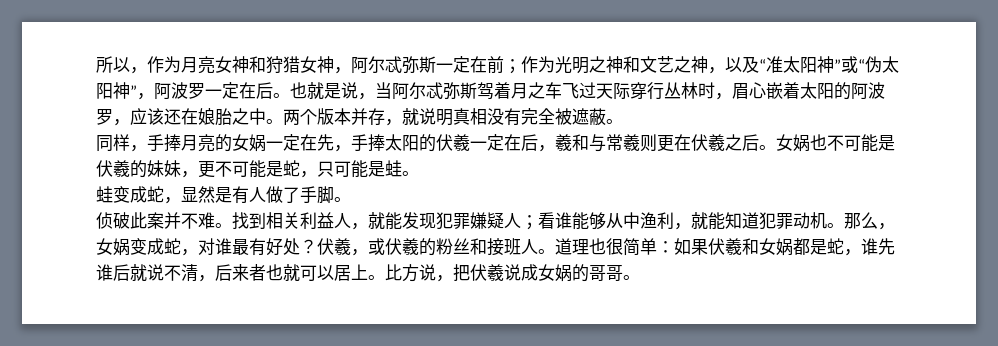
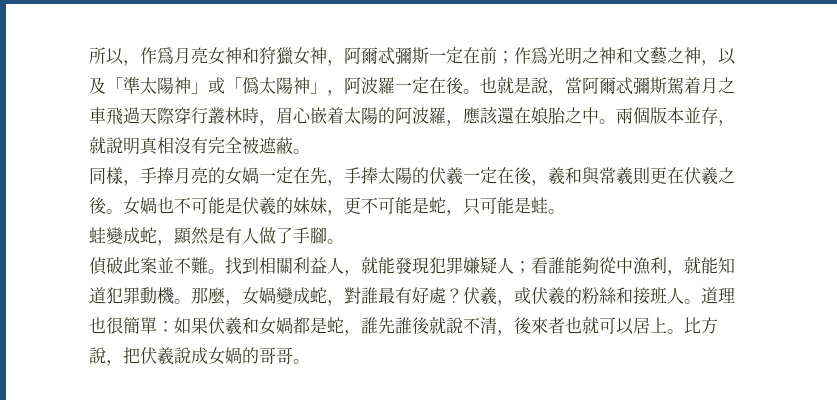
- 所以，作为月亮女神和狩猎女神，阿尔忒弥斯一定在前；作为光明之神和文艺之神，以及“准太阳神”或“伪太阳神”，阿波罗一定在后。也就是说，当阿尔忒弥斯驾着月之车飞过天际穿行丛林时，眉心嵌着太阳的阿波罗，应该还在娘胎之中。两个版本并存，就说明真相没有完全被遮蔽。
+ 所以，作爲月亮女神和狩獵女神，阿爾忒彌斯一定在前；作爲光明之神和文藝之神，以及「準太陽神」或「僞太陽神」，阿波羅一定在後。也就是說，當阿爾忒彌斯駕着月之車飛過天際穿行叢林時，眉心嵌着太陽的阿波羅，應該還在娘胎之中。兩個版本並存，就說明真相沒有完全被遮蔽。
- 同样，手捧月亮的女娲一定在先，手捧太阳的伏羲一定在后，羲和与常羲则更在伏羲之后。女娲也不可能是伏羲的妹妹，更不可能是蛇，只可能是蛙。
+ 同樣，手捧月亮的女媧一定在先，手捧太陽的伏羲一定在後，羲和與常羲則更在伏羲之後。女媧也不可能是伏羲的妹妹，更不可能是蛇，只可能是蛙。
- 蛙变成蛇，显然是有人做了手脚。
- 侦破此案并不难。
+ 蛙變成蛇，顯然是有人做了手腳。
+ 偵破此案並不難。
- 找到相关利益人，就能发现犯罪嫌疑人；看谁能够从中渔利，就能知道犯罪动机。那么，女娲变成蛇，对谁最有好处？
+ 找到相關利益人，就能發現犯罪嫌疑人；看誰能夠從中漁利，就能知道犯罪動機。那麼，女媧變成蛇，對誰最有好處？
- 伏羲，或伏羲的粉丝和接班人。
+ 伏羲，或伏羲的粉絲和接班人。
- 道理也很简单：如果伏羲和女娲都是蛇，谁先谁后就说不清，后来者也就可以居上。
+ 道理也很簡單：如果伏羲和女媧都是蛇，誰先誰後就說不清，後來者也就可以居上。
- 比方说，把伏羲说成女娲的哥哥。
+ 比方說，把伏羲說成女媧的哥哥。

